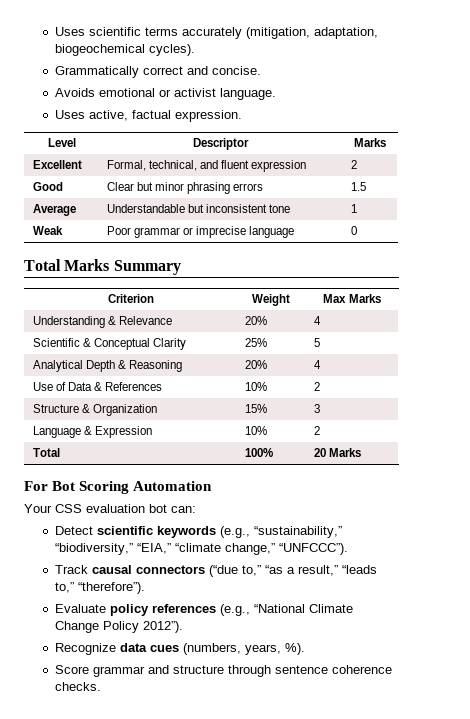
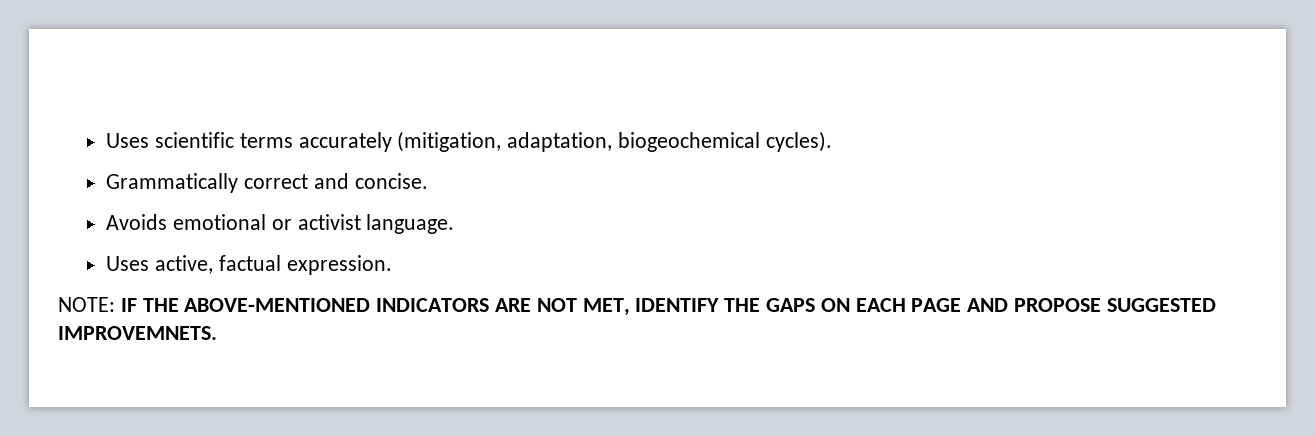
- Level | Descriptor | Marks
- Excellent | Formal, technical, and fluent expression | 2
- Good | Clear but minor phrasing errors | 1.5
- Average | Understandable but inconsistent tone | 1
- Weak | Poor grammar or imprecise language | 0
- Total Marks Summary
- Criterion | Weight | Max Marks
- Understanding & Relevance | 20% | 4
- Scientific & Conceptual Clarity | 25% | 5
- Analytical Depth & Reasoning | 20% | 4
- Use of Data & References | 10% | 2
- Structure & Organization | 15% | 3
- Language & Expression | 10% | 2
- Total | 100% | 20 Marks
- For Bot Scoring Automation
- Your CSS evaluation bot can:
- Detect scientific keywords (e.g., “sustainability,” “biodiversity,” “EIA,” “climate change,” “UNFCCC”).
- Track causal connectors (“due to,” “as a result,” “leads to,” “therefore”).
- Evaluate policy references (e.g., “National Climate Change Policy 2012”).
- Recognize data cues (numbers, years, %).
- Score grammar and structure through sentence coherence checks.
+ NOTE: IF THE ABOVE-MENTIONED INDICATORS ARE NOT MET, IDENTIFY THE GAPS ON EACH PAGE AND PROPOSE SUGGESTED IMPROVEMNETS.

